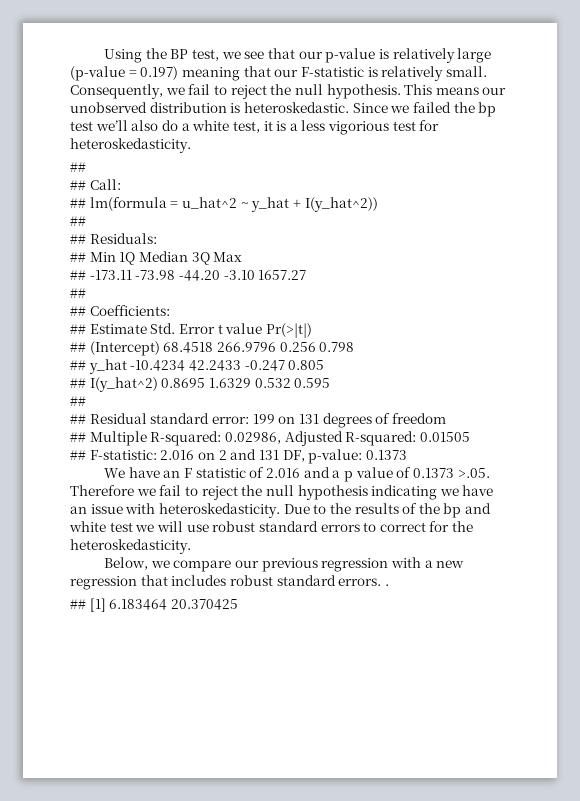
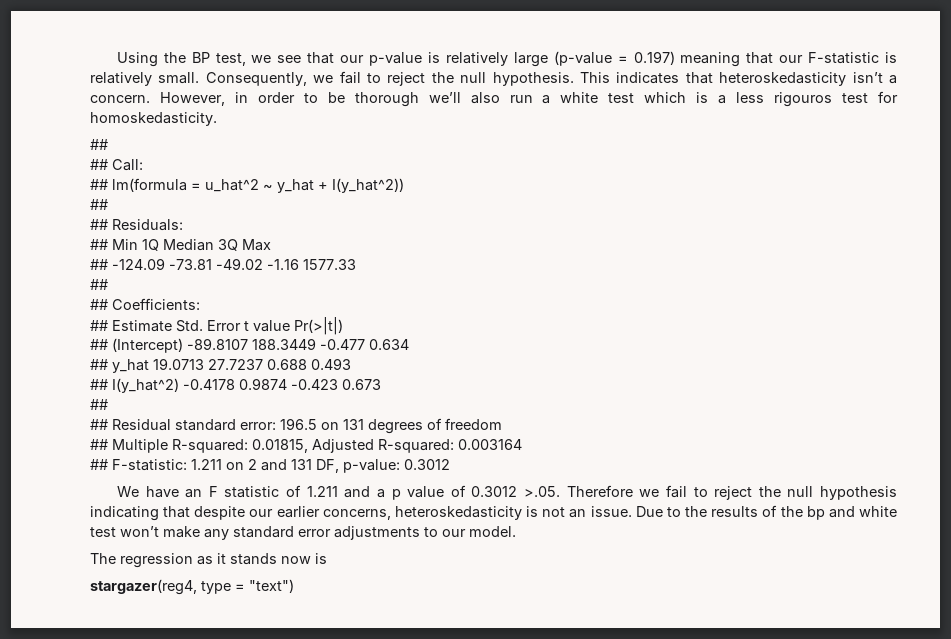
- This means our unobserved distribution is heteroskedastic. Since we failed the bp test we’ll also do a white test, it is a less vigorious test for heteroskedasticity.
+ This indicates that heteroskedasticity isn’t a concern. However, in order to be thorough we’ll also run a white test which is a less rigouros test for homoskedasticity.
- ## -173.11 -73.98 -44.20 -3.10 1657.27
+ ## -124.09 -73.81 -49.02 -1.16 1577.33
- ## (Intercept) 68.4518 266.9796 0.256 0.798
- ## y_hat -10.4234 42.2433 -0.247 0.805
- ## I(y_hat^2) 0.8695 1.6329 0.532 0.595
+ ## (Intercept) -89.8107 188.3449 -0.477 0.634
+ ## y_hat 19.0713 27.7237 0.688 0.493
+ ## I(y_hat^2) -0.4178 0.9874 -0.423 0.673
- ## Residual standard error: 199 on 131 degrees of freedom
+ ## Residual standard error: 196.5 on 131 degrees of freedom
- ## Multiple R-squared: 0.02986, Adjusted R-squared: 0.01505
+ ## Multiple R-squared: 0.01815, Adjusted R-squared: 0.003164
- ## F-statistic: 2.016 on 2 and 131 DF, p-value: 0.1373
+ ## F-statistic: 1.211 on 2 and 131 DF, p-value: 0.3012
- We have an F statistic of 2.016 and a p value of 0.1373 >.05. Therefore we fail to reject the null hypothesis indicating we have an issue with heteroskedasticity.
+ We have an F statistic of 1.211 and a p value of 0.3012 >.05. Therefore we fail to reject the null hypothesis indicating that despite our earlier concerns, heteroskedasticity is not an issue.
- Due to the results of the bp and white test we will use robust standard errors to correct for the heteroskedasticity.
- Below, we compare our previous regression with a new regression that includes robust standard errors. .
- ## [1] 6.183464 20.370425
+ Due to the results of the bp and white test won’t make any standard error adjustments to our model.
+ The regression as it stands now is
+ stargazer(reg4, type = "text")

